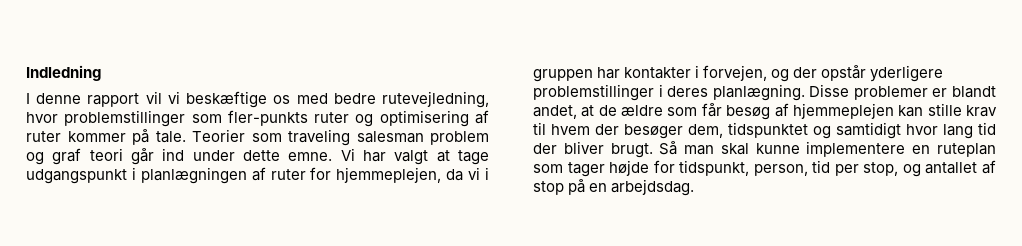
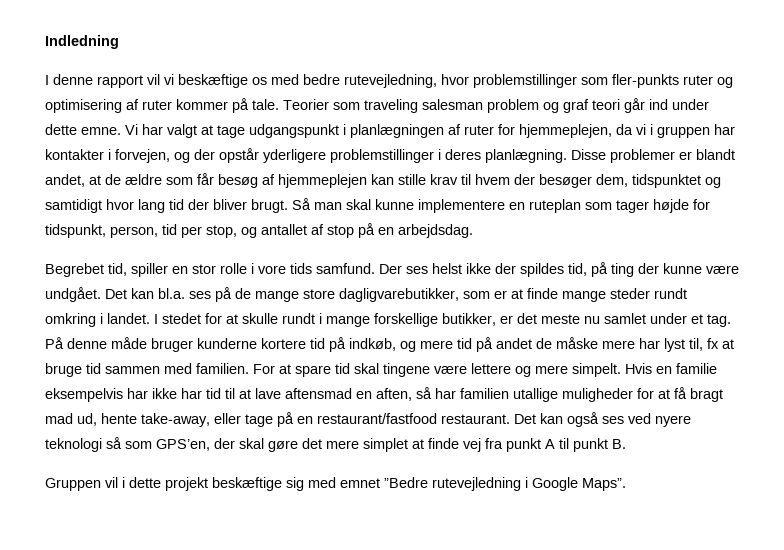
+ Begrebet tid, spiller en stor rolle i vore tids samfund. Der ses helst ikke der spildes tid, på ting der kunne være undgået. Det kan bl.a. ses på de mange store dagligvarebutikker, som er at finde mange steder rundt omkring i landet. I stedet for at skulle rundt i mange forskellige butikker, er det meste nu samlet under et tag. På denne måde bruger kunderne kortere tid på indkøb, og mere tid på andet de måske mere har lyst til, fx at bruge tid sammen med familien. For at spare tid skal tingene være lettere og mere simpelt. Hvis en familie eksempelvis har ikke har tid til at lave aftensmad en aften, så har familien utallige muligheder for at få bragt mad ud, hente take-away, eller tage på en restaurant/fastfood restaurant. Det kan også ses ved nyere teknologi så som GPS’en, der skal gøre det mere simplet at finde vej fra punkt A til punkt B.
+ Gruppen vil i dette projekt beskæftige sig med emnet ”Bedre rutevejledning i Google Maps”.

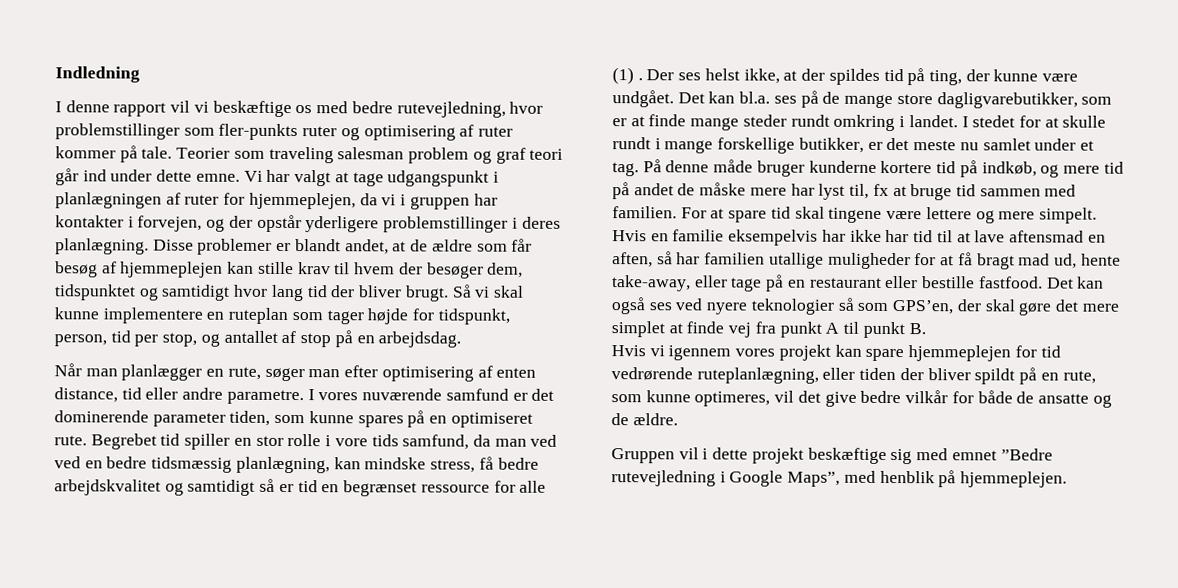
- Så man skal kunne implementere en ruteplan som tager højde for tidspunkt, person, tid per stop, og antallet af stop på en arbejdsdag.
+ Så vi skal kunne implementere en ruteplan som tager højde for tidspunkt, person, tid per stop, og antallet af stop på en arbejdsdag.
- Begrebet tid, spiller en stor rolle i vore tids samfund. Der ses helst ikke der spildes tid, på ting der kunne være undgået.
+ Når man planlægger en rute, søger man efter optimisering af enten distance, tid eller andre parametre. I vores nuværende samfund er det dominerende parameter tiden, som kunne spares på en optimiseret rute. Begrebet tid spiller en stor rolle i vore tids samfund, da man ved ved en bedre tidsmæssig planlægning, kan mindske stress, få bedre arbejdskvalitet og samtidigt så er tid en begrænset ressource for alle (1) . Der ses helst ikke, at der spildes tid på ting, der kunne være undgået.
- Hvis en familie eksempelvis har ikke har tid til at lave aftensmad en aften, så har familien utallige muligheder for at få bragt mad ud, hente take-away, eller tage på en restaurant/fastfood restaurant.
+ Hvis en familie eksempelvis har ikke har tid til at lave aftensmad en aften, så har familien utallige muligheder for at få bragt mad ud, hente take-away, eller tage på en restaurant eller bestille fastfood.
- Det kan også ses ved nyere teknologi så som GPS’en, der skal gøre det mere simplet at finde vej fra punkt A til punkt B.
+ Det kan også ses ved nyere teknologier så som GPS’en, der skal gøre det mere simplet at finde vej fra punkt A til punkt B.
+ Hvis vi igennem vores projekt kan spare hjemmeplejen for tid vedrørende ruteplanlægning, eller tiden der bliver spildt på en rute, som kunne optimeres, vil det give bedre vilkår for både de ansatte og de ældre.
- Gruppen vil i dette projekt beskæftige sig med emnet ”Bedre rutevejledning i Google Maps”.
+ Gruppen vil i dette projekt beskæftige sig med emnet ”Bedre rutevejledning i Google Maps”, med henblik på hjemmeplejen.

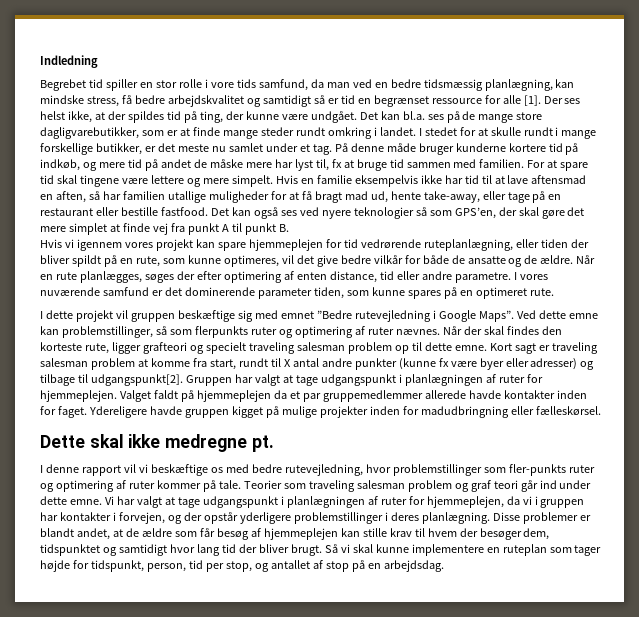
+ Begrebet tid spiller en stor rolle i vore tids samfund, da man ved en bedre tidsmæssig planlægning, kan mindske stress, få bedre arbejdskvalitet og samtidigt så er tid en begrænset ressource for alle [1]. Der ses helst ikke, at der spildes tid på ting, der kunne være undgået. Det kan bl.a. ses på de mange store dagligvarebutikker, som er at finde mange steder rundt omkring i landet. I stedet for at skulle rundt i mange forskellige butikker, er det meste nu samlet under et tag. På denne måde bruger kunderne kortere tid på indkøb, og mere tid på andet de måske mere har lyst til, fx at bruge tid sammen med familien. For at spare tid skal tingene være lettere og mere simpelt. Hvis en familie eksempelvis ikke har tid til at lave aftensmad en aften, så har familien utallige muligheder for at få bragt mad ud, hente take-away, eller tage på en restaurant eller bestille fastfood. Det kan også ses ved nyere teknologier så som GPS’en, der skal gøre det mere simplet at finde vej fra punkt A til punkt B.
+ Hvis vi igennem vores projekt kan spare hjemmeplejen for tid vedrørende ruteplanlægning, eller tiden der bliver spildt på en rute, som kunne optimeres, vil det give bedre vilkår for både de ansatte og de ældre. Når en rute planlægges, søges der efter optimering af enten distance, tid eller andre parametre. I vores nuværende samfund er det dominerende parameter tiden, som kunne spares på en optimeret rute.
+ I dette projekt vil gruppen beskæftige sig med emnet ”Bedre rutevejledning i Google Maps”. Ved dette emne kan problemstillinger, så som flerpunkts ruter og optimering af ruter nævnes. Når der skal findes den korteste rute, ligger grafteori og specielt traveling salesman problem op til dette emne. Kort sagt er traveling salesman problem at komme fra start, rundt til X antal andre punkter (kunne fx være byer eller adresser) og tilbage til udgangspunkt[2]. Gruppen har valgt at tage udgangspunkt i planlægningen af ruter for hjemmeplejen. Valget faldt på hjemmeplejen da et par gruppemedlemmer allerede havde kontakter inden for faget. Ydereligere havde gruppen kigget på mulige projekter inden for madudbringning eller fælleskørsel.
+ Dette skal ikke medregne pt.
- I denne rapport vil vi beskæftige os med bedre rutevejledning, hvor problemstillinger som fler-punkts ruter og optimisering af ruter kommer på tale.
+ I denne rapport vil vi beskæftige os med bedre rutevejledning, hvor problemstillinger som fler-punkts ruter og optimering af ruter kommer på tale.
- Når man planlægger en rute, søger man efter optimisering af enten distance, tid eller andre parametre. I vores nuværende samfund er det dominerende parameter tiden, som kunne spares på en optimiseret rute. Begrebet tid spiller en stor rolle i vore tids samfund, da man ved ved en bedre tidsmæssig planlægning, kan mindske stress, få bedre arbejdskvalitet og samtidigt så er tid en begrænset ressource for alle (1) . Der ses helst ikke, at der spildes tid på ting, der kunne være undgået. Det kan bl.a. ses på de mange store dagligvarebutikker, som er at finde mange steder rundt omkring i landet. I stedet for at skulle rundt i mange forskellige butikker, er det meste nu samlet under et tag. På denne måde bruger kunderne kortere tid på indkøb, og mere tid på andet de måske mere har lyst til, fx at bruge tid sammen med familien. For at spare tid skal tingene være lettere og mere simpelt. Hvis en familie eksempelvis har ikke har tid til at lave aftensmad en aften, så har familien utallige muligheder for at få bragt mad ud, hente take-away, eller tage på en restaurant eller bestille fastfood. Det kan også ses ved nyere teknologier så som GPS’en, der skal gøre det mere simplet at finde vej fra punkt A til punkt B.
- Hvis vi igennem vores projekt kan spare hjemmeplejen for tid vedrørende ruteplanlægning, eller tiden der bliver spildt på en rute, som kunne optimeres, vil det give bedre vilkår for både de ansatte og de ældre.
- Gruppen vil i dette projekt beskæftige sig med emnet ”Bedre rutevejledning i Google Maps”, med henblik på hjemmeplejen.

